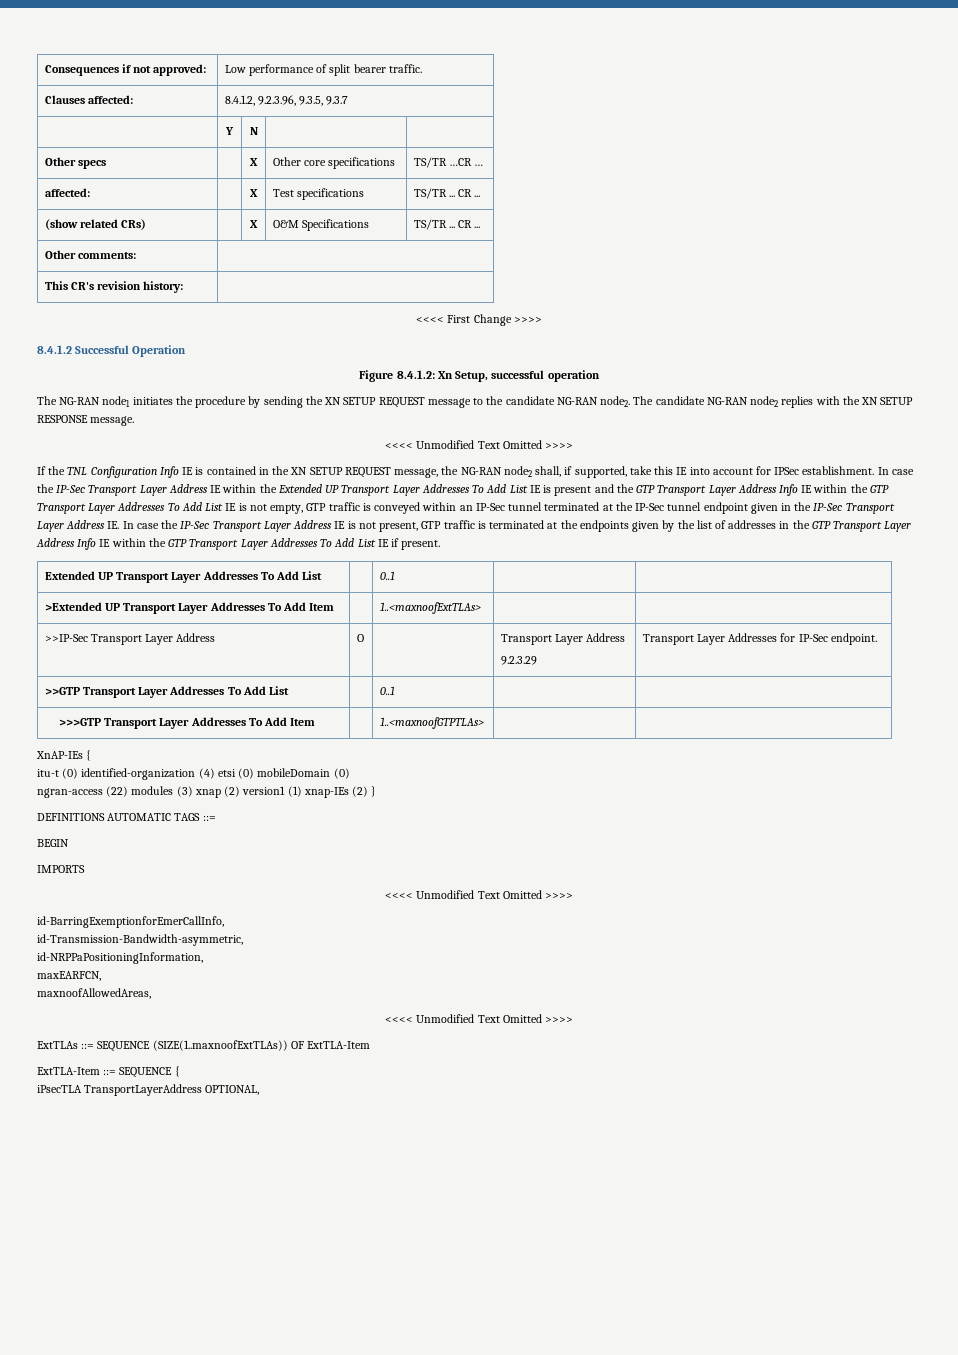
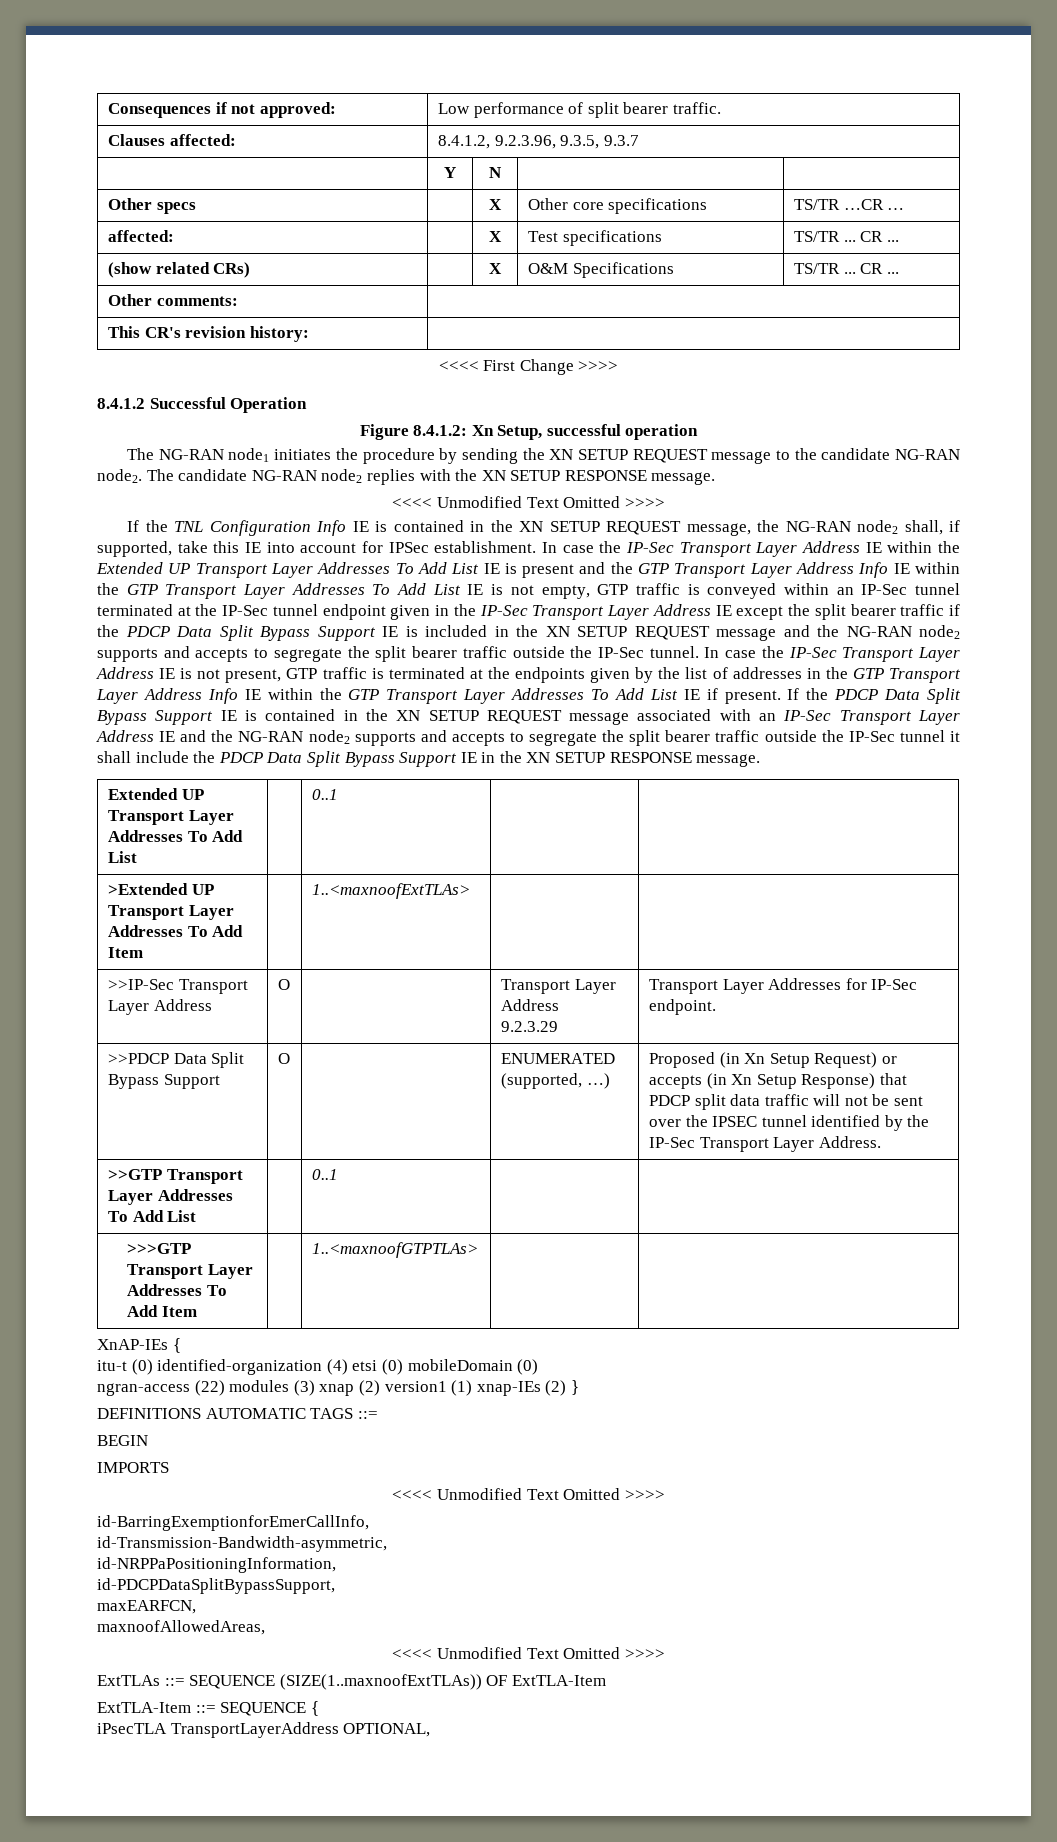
- In case the IP-Sec Transport Layer Address IE within the Extended UP Transport Layer Addresses To Add List IE is present and the GTP Transport Layer Address Info IE within the GTP Transport Layer Addresses To Add List IE is not empty, GTP traffic is conveyed within an IP-Sec tunnel terminated at the IP-Sec tunnel endpoint given in the IP-Sec Transport Layer Address IE. In case the IP-Sec Transport Layer Address IE is not present, GTP traffic is terminated at the endpoints given by the list of addresses in the GTP Transport Layer Address Info IE within the GTP Transport Layer Addresses To Add List IE if present.
+ In case the IP-Sec Transport Layer Address IE within the Extended UP Transport Layer Addresses To Add List IE is present and the GTP Transport Layer Address Info IE within the GTP Transport Layer Addresses To Add List IE is not empty, GTP traffic is conveyed within an IP-Sec tunnel terminated at the IP-Sec tunnel endpoint given in the IP-Sec Transport Layer Address IE except the split bearer traffic if the PDCP Data Split Bypass Support IE is included in the XN SETUP REQUEST message and the NG-RAN node2 supports and accepts to segregate the split bearer traffic outside the IP-Sec tunnel. In case the IP-Sec Transport Layer Address IE is not present, GTP traffic is terminated at the endpoints given by the list of addresses in the GTP Transport Layer Address Info IE within the GTP Transport Layer Addresses To Add List IE if present. If the PDCP Data Split Bypass Support IE is contained in the XN SETUP REQUEST message associated with an IP-Sec Transport Layer Address IE and the NG-RAN node2 supports and accepts to segregate the split bearer traffic outside the IP-Sec tunnel it shall include the PDCP Data Split Bypass Support IE in the XN SETUP RESPONSE message.
+ >>PDCP Data Split Bypass Support | O | | ENUMERATED (supported, …) | Proposed (in Xn Setup Request) or accepts (in Xn Setup Response) that PDCP split data traffic will not be sent over the IPSEC tunnel identified by the IP-Sec Transport Layer Address.
+ id-PDCPDataSplitBypassSupport,

